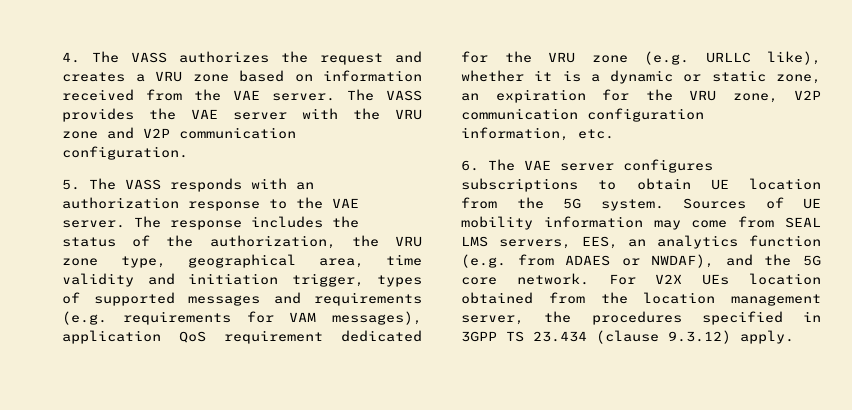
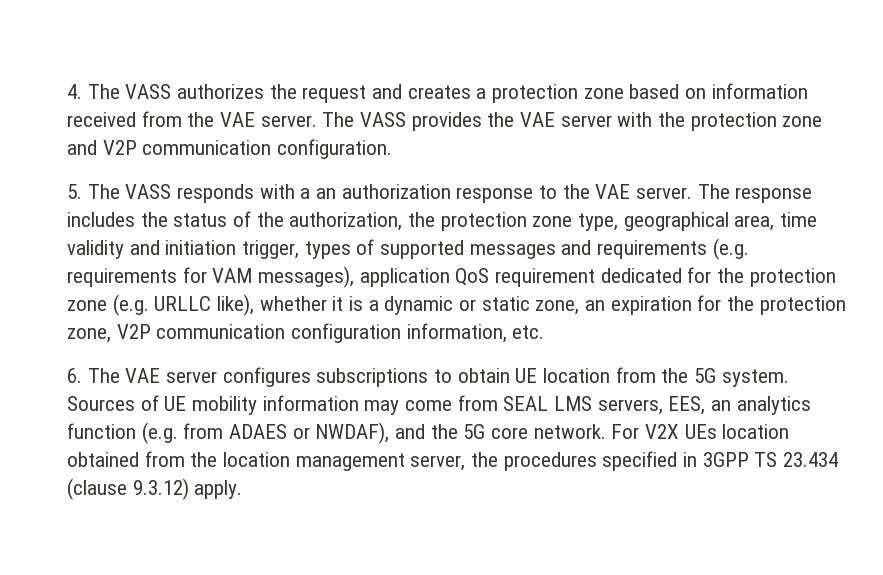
- 4. The VASS authorizes the request and creates a VRU zone based on information received from the VAE server.
+ 4. The VASS authorizes the request and creates a protection zone based on information received from the VAE server.
- The VASS provides the VAE server with the VRU zone and V2P communication configuration.
+ The VASS provides the VAE server with the protection zone and V2P communication configuration.
- 5. The VASS responds with an authorization response to the VAE server.
+ 5. The VASS responds with a an authorization response to the VAE server.
- The response includes the status of the authorization, the VRU zone type, geographical area, time validity and initiation trigger, types of supported messages and requirements (e.g. requirements for VAM messages), application QoS requirement dedicated for the VRU zone (e.g. URLLC like), whether it is a dynamic or static zone, an expiration for the VRU zone, V2P communication configuration information, etc.
+ The response includes the status of the authorization, the protection zone type, geographical area, time validity and initiation trigger, types of supported messages and requirements (e.g. requirements for VAM messages), application QoS requirement dedicated for the protection zone (e.g. URLLC like), whether it is a dynamic or static zone, an expiration for the protection zone, V2P communication configuration information, etc.

